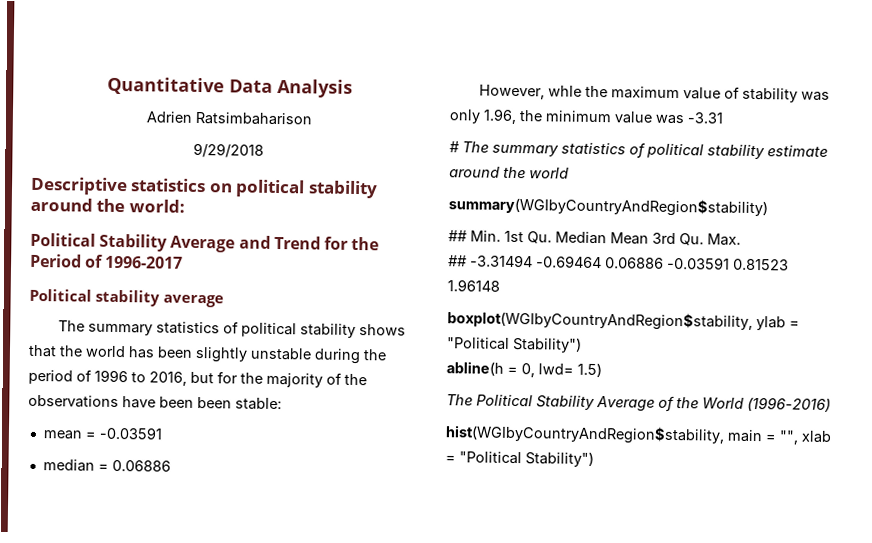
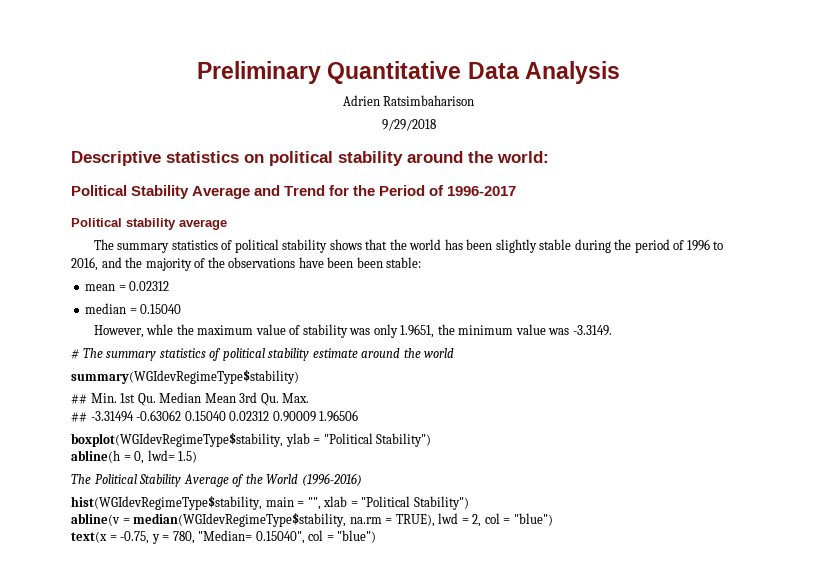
- Quantitative Data Analysis
+ Preliminary Quantitative Data Analysis
- The summary statistics of political stability shows that the world has been slightly unstable during the period of 1996 to 2016, but for the majority of the observations have been been stable:
+ The summary statistics of political stability shows that the world has been slightly stable during the period of 1996 to 2016, and the majority of the observations have been been stable:
- mean = -0.03591
+ mean = 0.02312
- median = 0.06886
+ median = 0.15040
- However, whle the maximum value of stability was only 1.96, the minimum value was -3.31
+ However, whle the maximum value of stability was only 1.9651, the minimum value was -3.3149.
- summary(WGIbyCountryAndRegion$stability)
+ summary(WGIdevRegimeType$stability)
- ## -3.31494 -0.69464 0.06886 -0.03591 0.81523 1.96148
- boxplot(WGIbyCountryAndRegion$stability, ylab = "Political Stability")
+ ## -3.31494 -0.63062 0.15040 0.02312 0.90009 1.96506
+ boxplot(WGIdevRegimeType$stability, ylab = "Political Stability")
- hist(WGIbyCountryAndRegion$stability, main = "", xlab = "Political Stability")
+ hist(WGIdevRegimeType$stability, main = "", xlab = "Political Stability")
+ abline(v = median(WGIdevRegimeType$stability, na.rm = TRUE), lwd = 2, col = "blue")
+ text(x = -0.75, y = 780, "Median= 0.15040", col = "blue")

